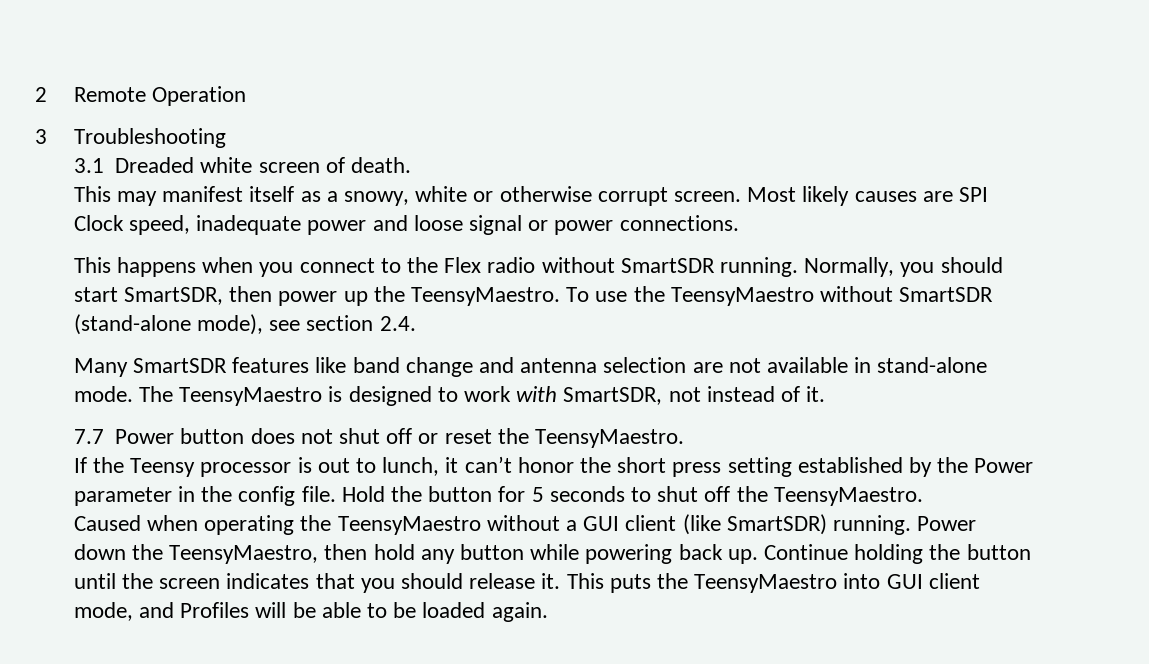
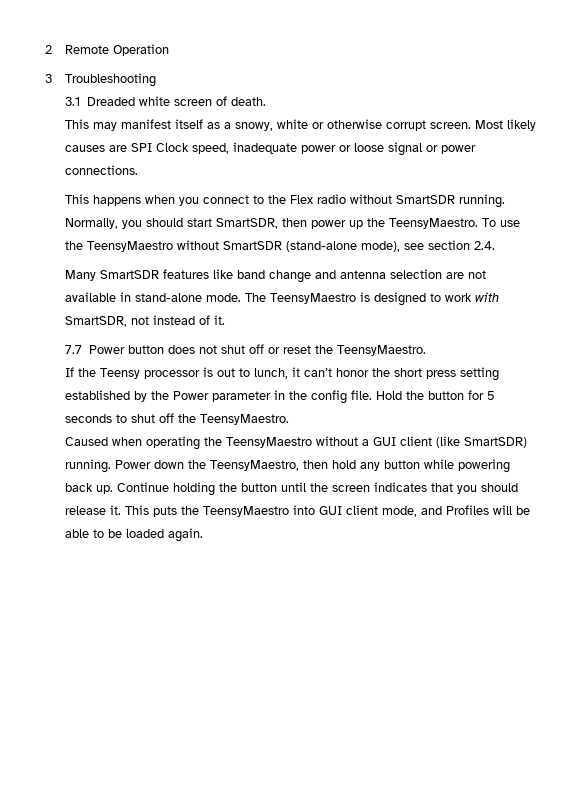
- Most likely causes are SPI Clock speed, inadequate power and loose signal or power connections.
+ Most likely causes are SPI Clock speed, inadequate power or loose signal or power connections.

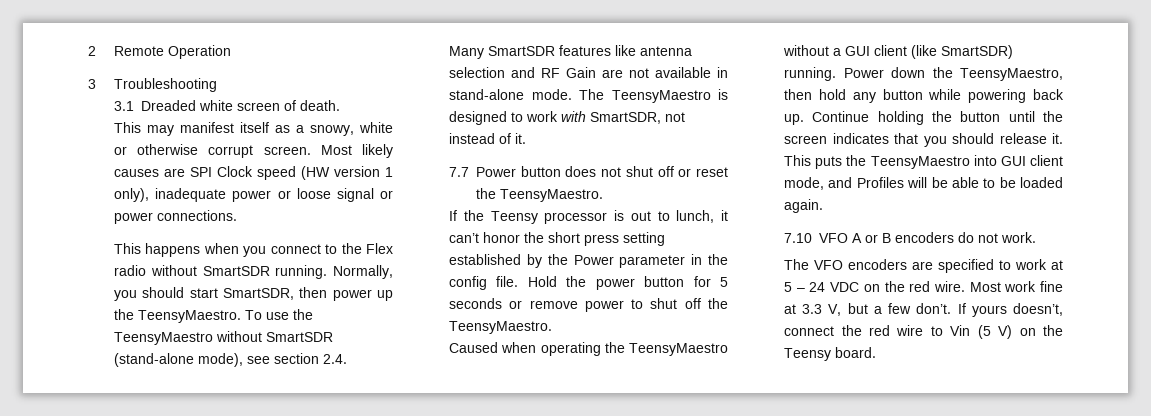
- Most likely causes are SPI Clock speed, inadequate power or loose signal or power connections.
+ Most likely causes are SPI Clock speed (HW version 1 only), inadequate power or loose signal or power connections.
- Many SmartSDR features like band change and antenna selection are not available in stand-alone mode.
+ Many SmartSDR features like antenna selection and RF Gain are not available in stand-alone mode.
- Hold the button for 5 seconds to shut off the TeensyMaestro.
+ Hold the power button for 5 seconds or remove power to shut off the TeensyMaestro.
+ 7.10 VFO A or B encoders do not work.
+ The VFO encoders are specified to work at 5 – 24 VDC on the red wire. Most work fine at 3.3 V, but a few don’t. If yours doesn’t, connect the red wire to Vin (5 V) on the Teensy board.

